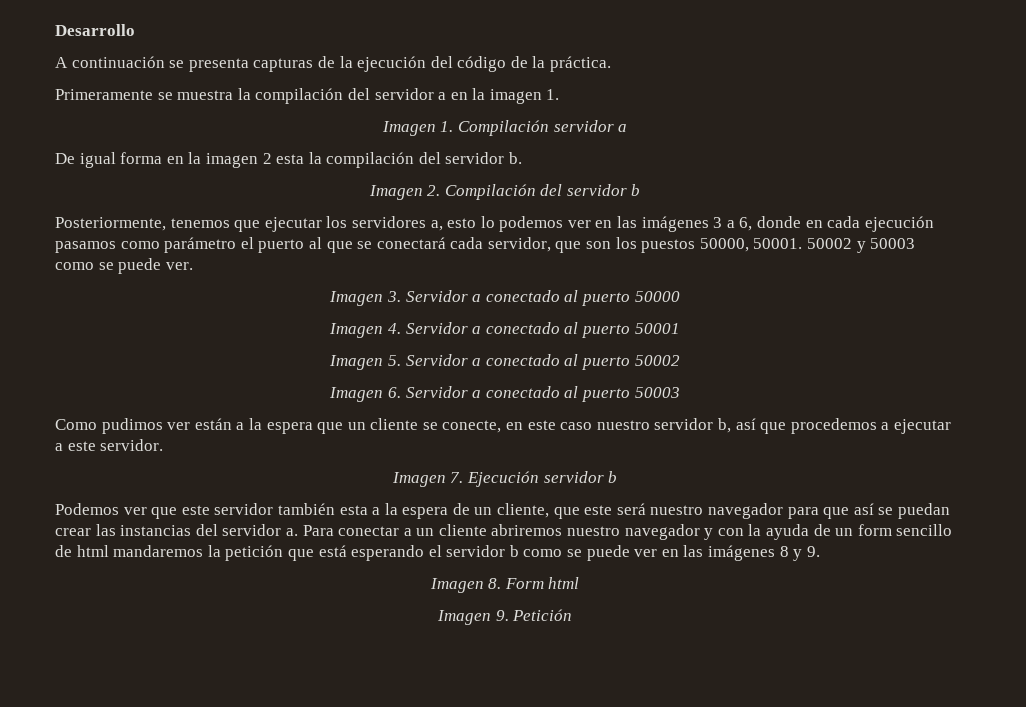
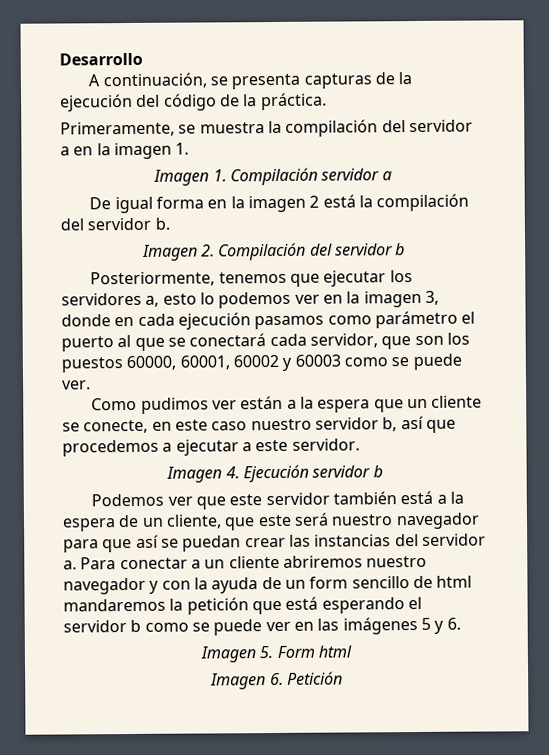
- A continuación se presenta capturas de la ejecución del código de la práctica.
+ A continuación, se presenta capturas de la ejecución del código de la práctica.
- Primeramente se muestra la compilación del servidor a en la imagen 1.
+ Primeramente, se muestra la compilación del servidor a en la imagen 1.
- De igual forma en la imagen 2 esta la compilación del servidor b.
+ De igual forma en la imagen 2 está la compilación del servidor b.
- Posteriormente, tenemos que ejecutar los servidores a, esto lo podemos ver en las imágenes 3 a 6, donde en cada ejecución pasamos como parámetro el puerto al que se conectará cada servidor, que son los puestos 50000, 50001. 50002 y 50003 como se puede ver.
+ Posteriormente, tenemos que ejecutar los servidores a, esto lo podemos ver en la imagen 3, donde en cada ejecución pasamos como parámetro el puerto al que se conectará cada servidor, que son los puestos 60000, 60001, 60002 y 60003 como se puede ver.
- Imagen 3. Servidor a conectado al puerto 50000
- Imagen 4. Servidor a conectado al puerto 50001
- Imagen 5. Servidor a conectado al puerto 50002
- Imagen 6. Servidor a conectado al puerto 50003
- Imagen 7. Ejecución servidor b
+ Imagen 4. Ejecución servidor b
- Podemos ver que este servidor también esta a la espera de un cliente, que este será nuestro navegador para que así se puedan crear las instancias del servidor a.
+ Podemos ver que este servidor también está a la espera de un cliente, que este será nuestro navegador para que así se puedan crear las instancias del servidor a.
- Para conectar a un cliente abriremos nuestro navegador y con la ayuda de un form sencillo de html mandaremos la petición que está esperando el servidor b como se puede ver en las imágenes 8 y 9.
- Imagen 8. Form html
+ Para conectar a un cliente abriremos nuestro navegador y con la ayuda de un form sencillo de html mandaremos la petición que está esperando el servidor b como se puede ver en las imágenes 5 y 6.
+ Imagen 5. Form html
- Imagen 9. Petición
+ Imagen 6. Petición

